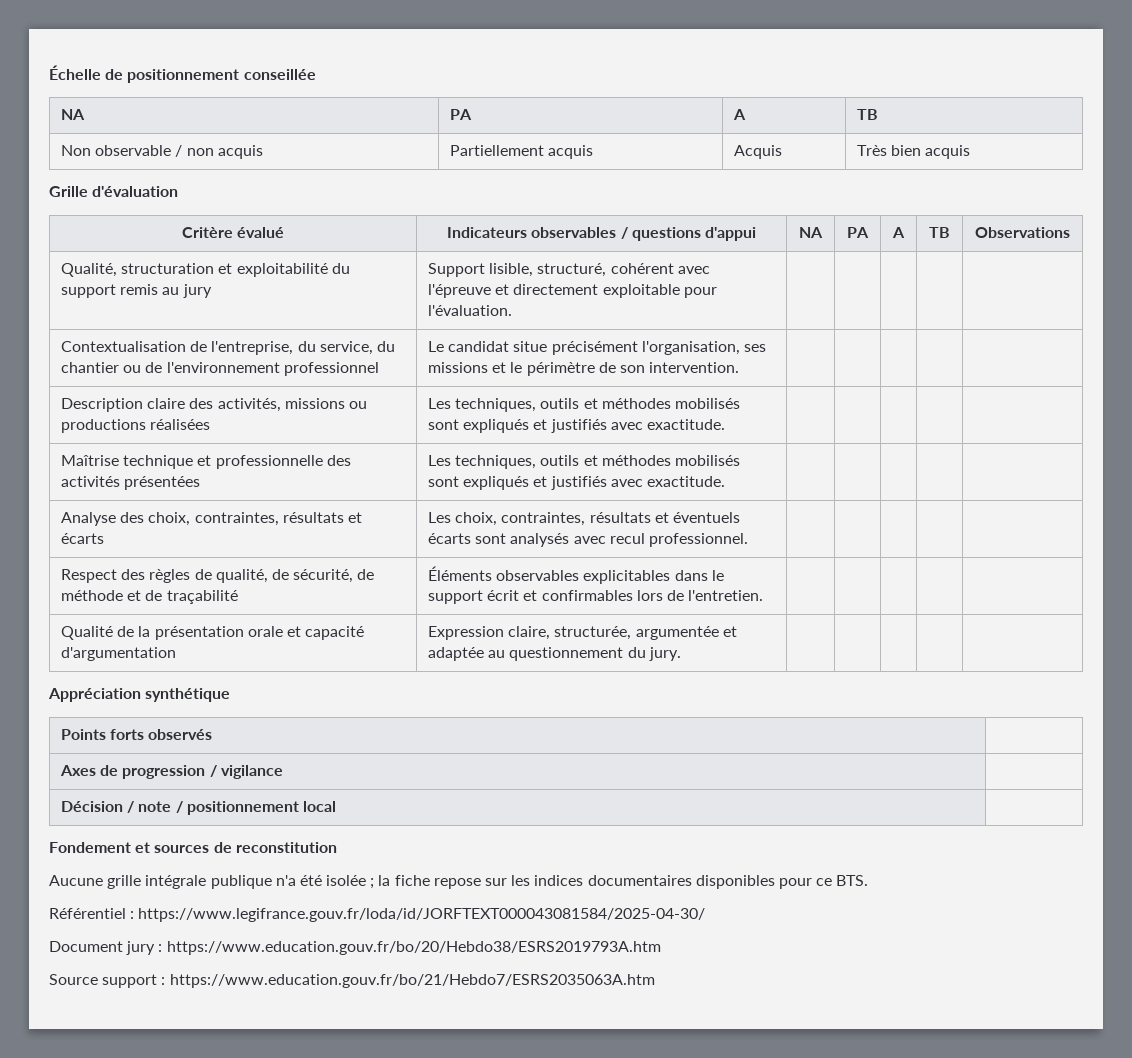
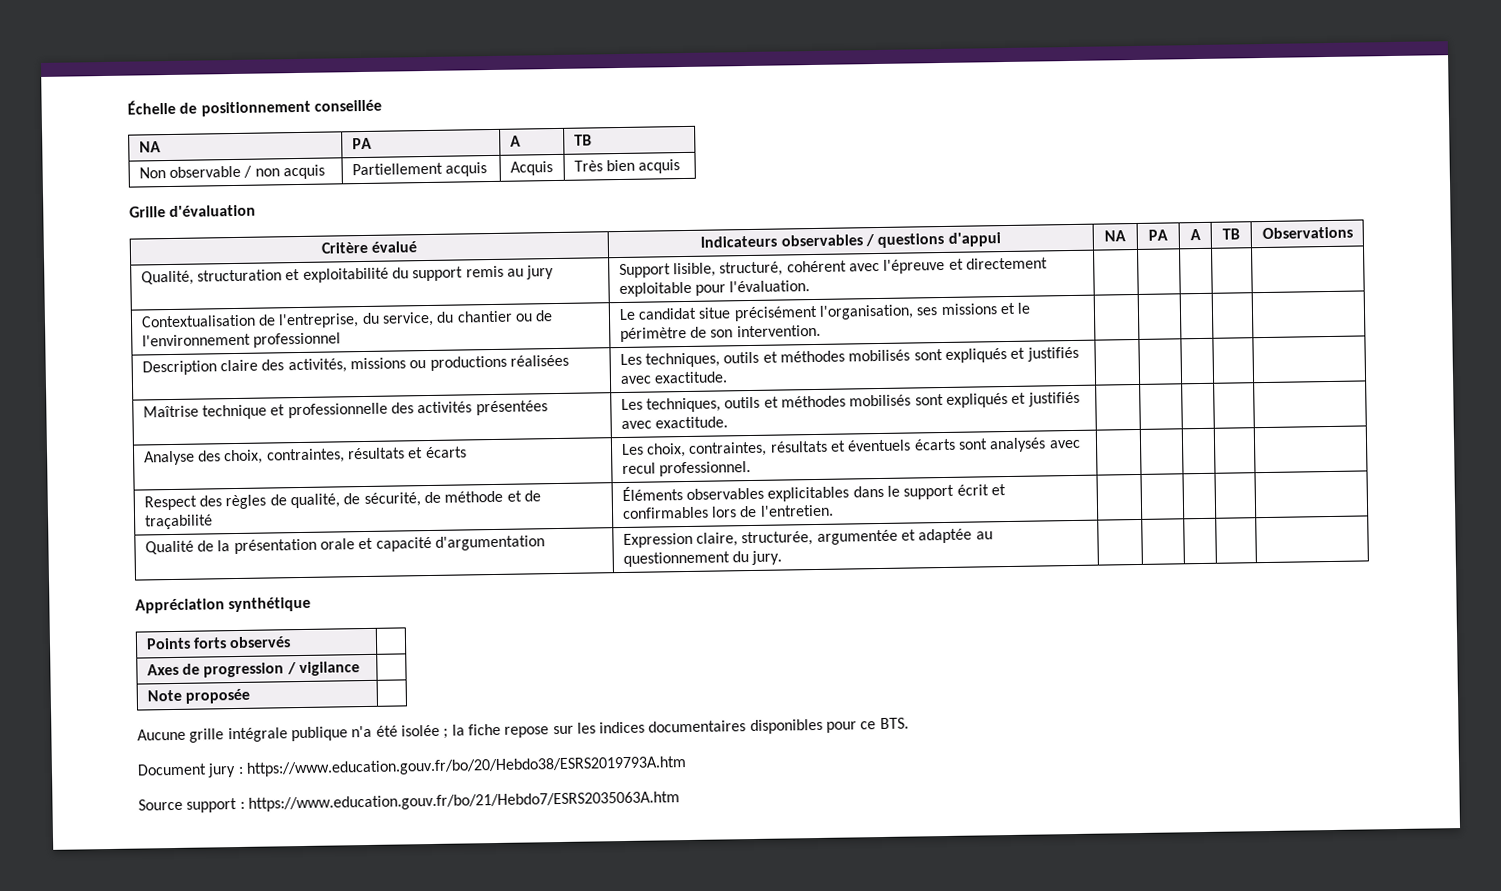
- Décision / note / positionnement local |
- Fondement et sources de reconstitution
+ Note proposée |
- Référentiel : https://www.legifrance.gouv.fr/loda/id/JORFTEXT000043081584/2025-04-30/

